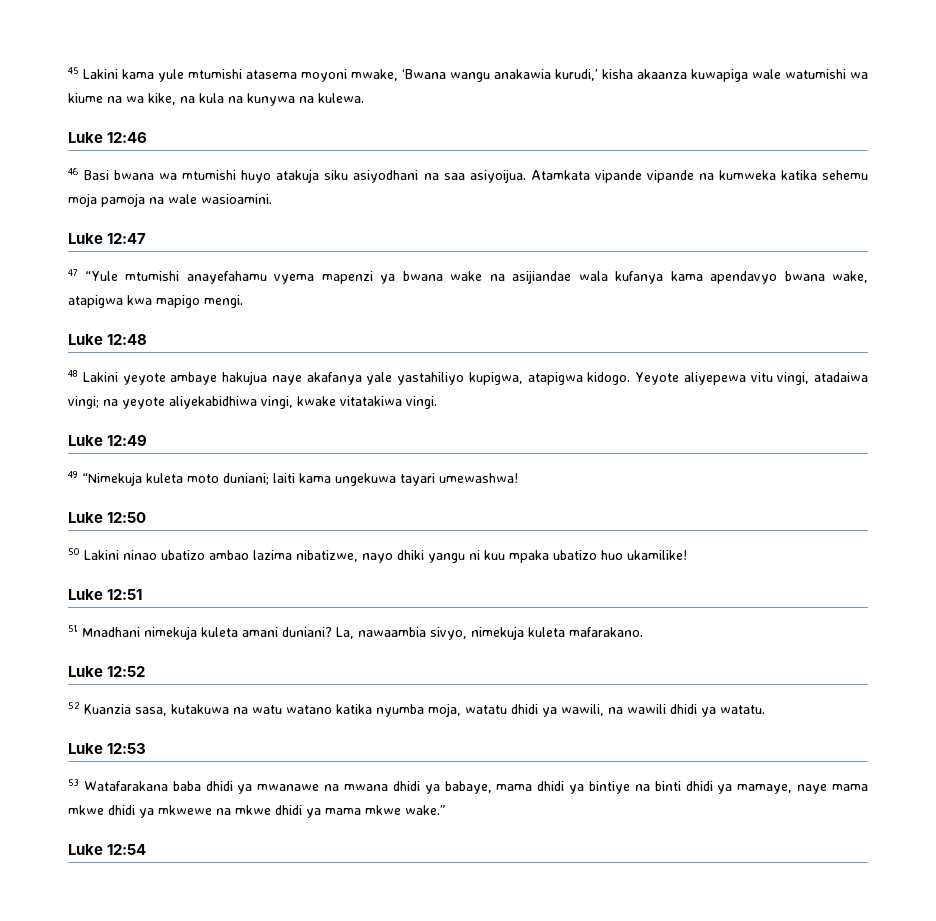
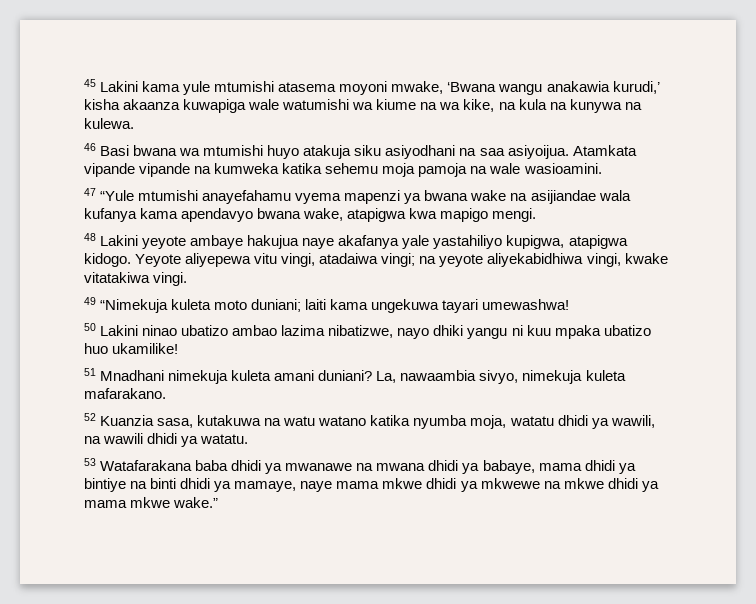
- Luke 12:46
- Luke 12:47
- Luke 12:48
- Luke 12:49
- Luke 12:50
- Luke 12:51
- Luke 12:52
- Luke 12:53
- Luke 12:54

